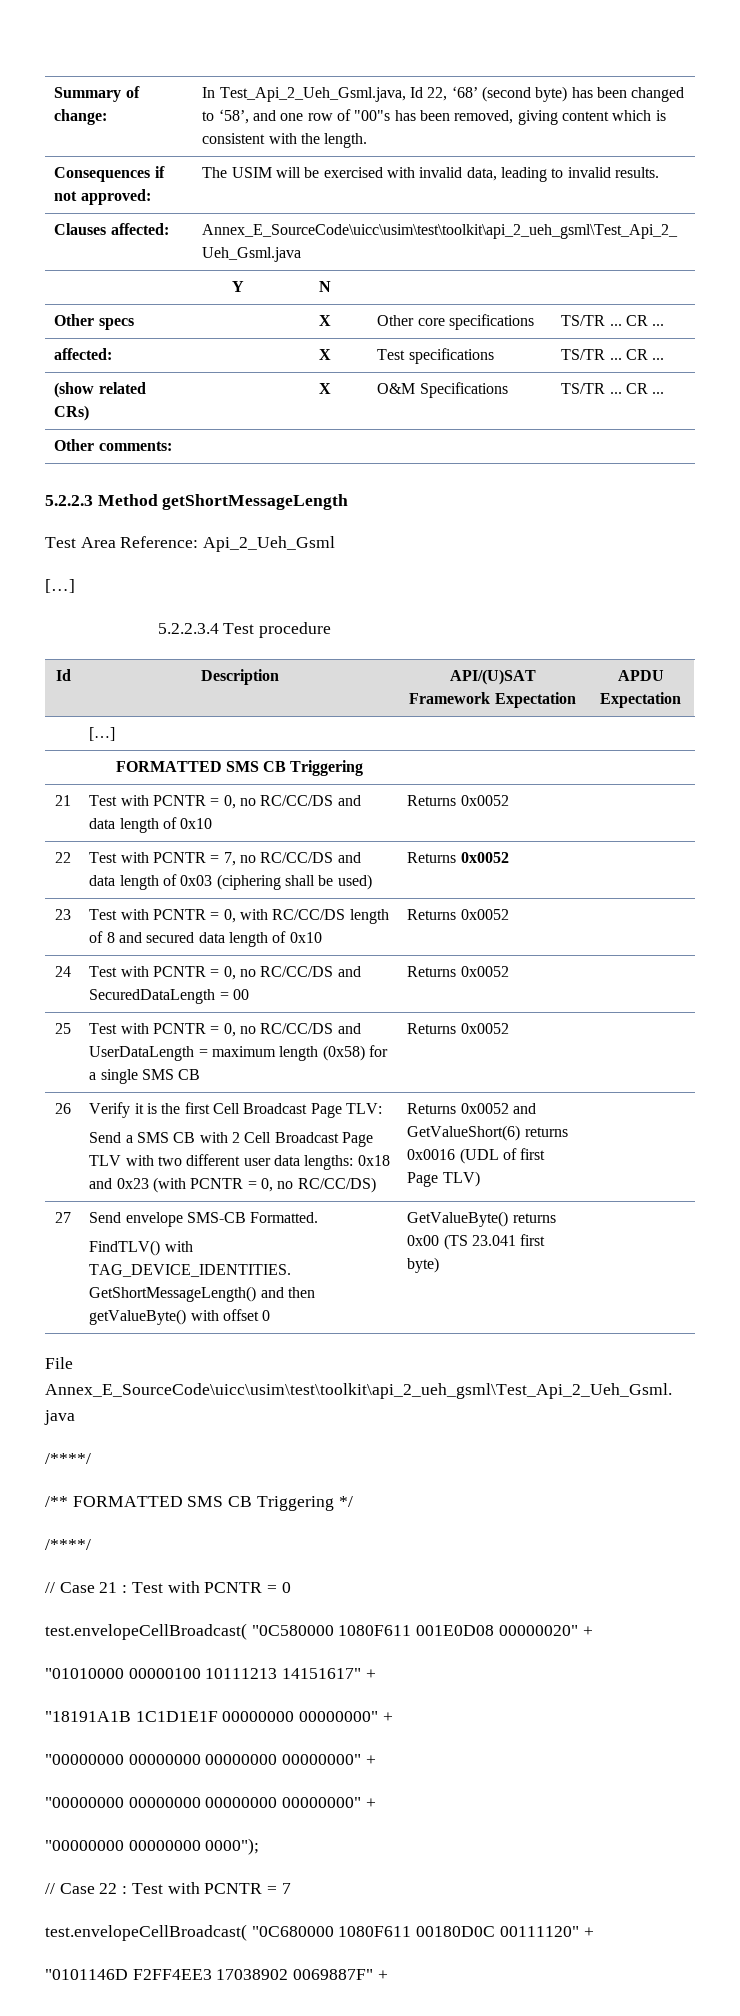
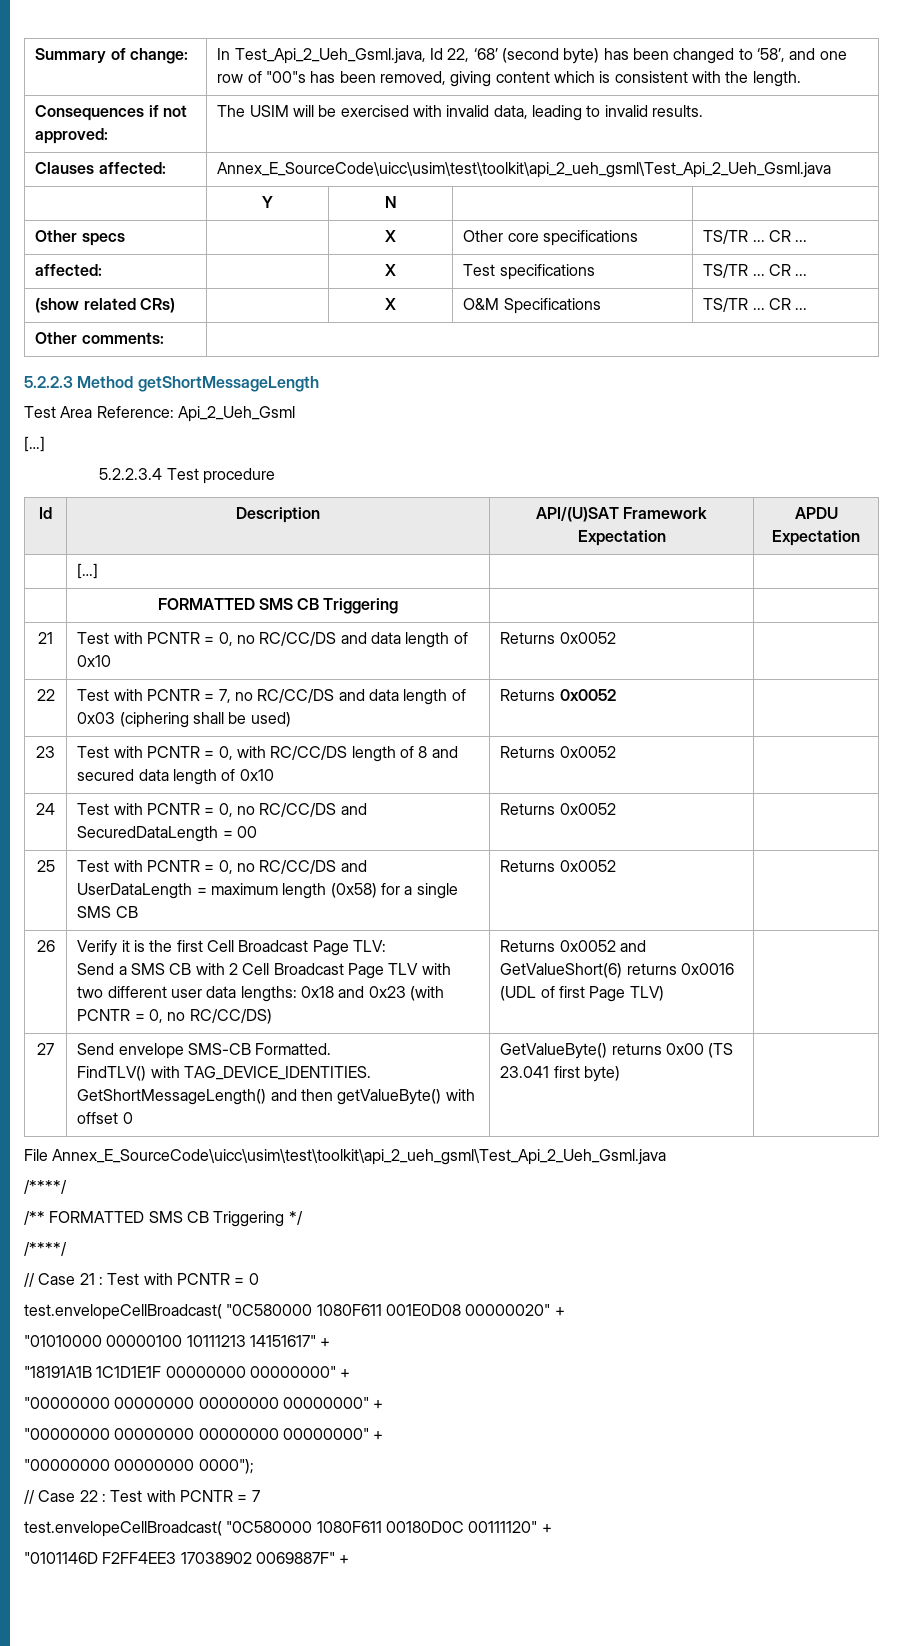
- test.envelopeCellBroadcast( "0C680000 1080F611 00180D0C 00111120" +
+ test.envelopeCellBroadcast( "0C580000 1080F611 00180D0C 00111120" +

